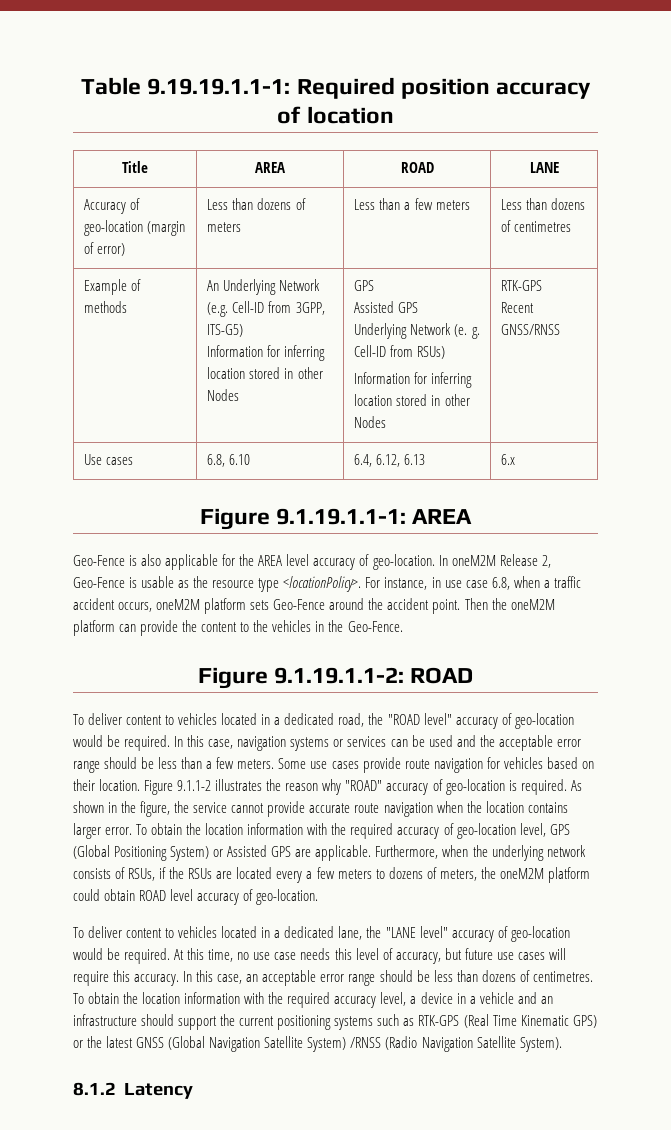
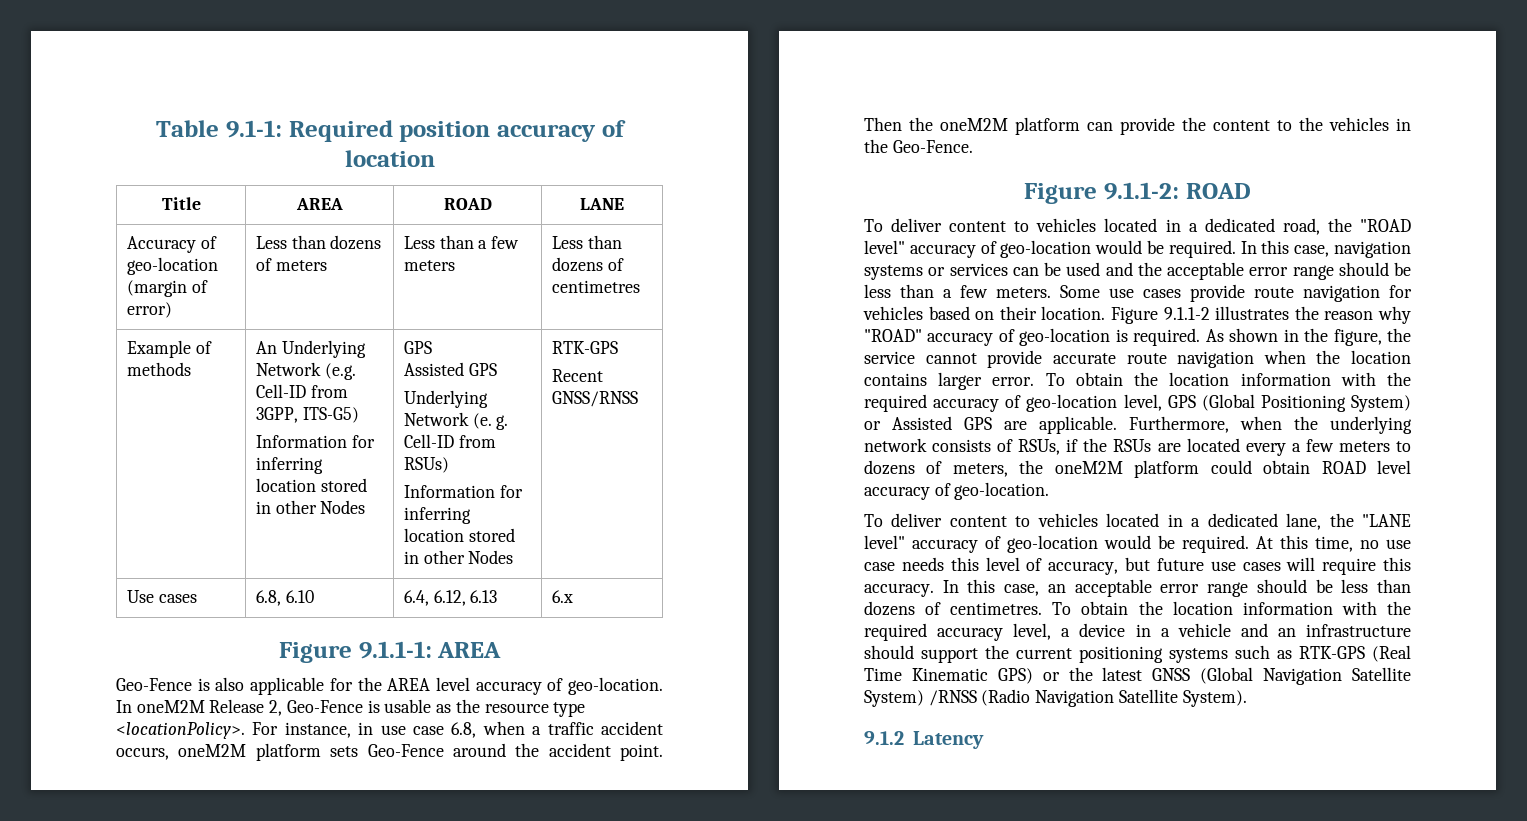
- Table 9.19.19.1.1-1: Required position accuracy of location
+ Table 9.1-1: Required position accuracy of location
- Figure 9.1.19.1.1-1: AREA
+ Figure 9.1.1-1: AREA
- Figure 9.1.19.1.1-2: ROAD
+ Figure 9.1.1-2: ROAD
- 8.1.2 Latency
+ 9.1.2 Latency

